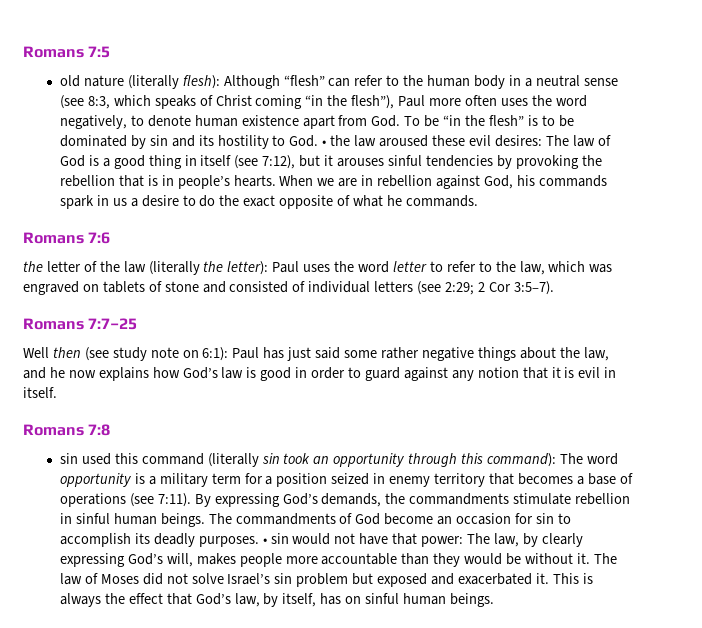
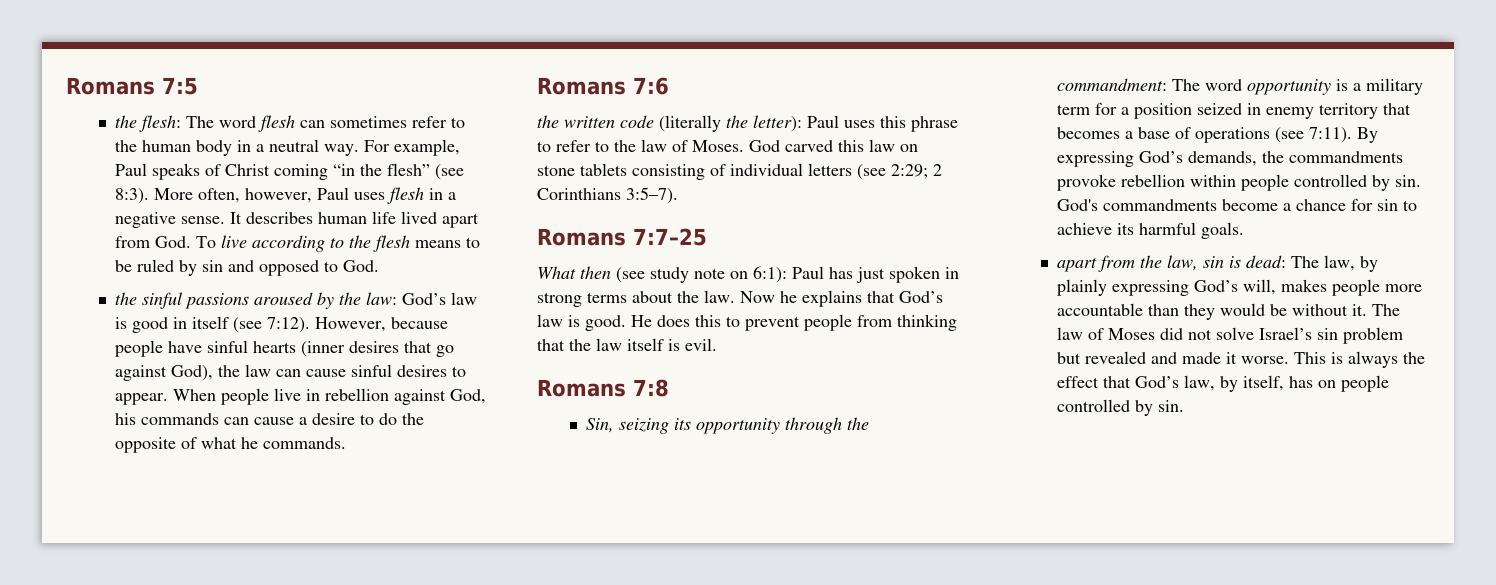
- old nature (literally flesh): Although “flesh” can refer to the human body in a neutral sense (see 8:3, which speaks of Christ coming “in the flesh”), Paul more often uses the word negatively, to denote human existence apart from God. To be “in the flesh” is to be dominated by sin and its hostility to God. • the law aroused these evil desires: The law of God is a good thing in itself (see 7:12), but it arouses sinful tendencies by provoking the rebellion that is in people’s hearts. When we are in rebellion against God, his commands spark in us a desire to do the exact opposite of what he commands.
+ the flesh: The word flesh can sometimes refer to the human body in a neutral way. For example, Paul speaks of Christ coming “in the flesh” (see 8:3). More often, however, Paul uses flesh in a negative sense. It describes human life lived apart from God. To live according to the flesh means to be ruled by sin and opposed to God.
+ the sinful passions aroused by the law: God’s law is good in itself (see 7:12). However, because people have sinful hearts (inner desires that go against God), the law can cause sinful desires to appear. When people live in rebellion against God, his commands can cause a desire to do the opposite of what he commands.
- the letter of the law (literally the letter): Paul uses the word letter to refer to the law, which was engraved on tablets of stone and consisted of individual letters (see 2:29; 2 Cor 3:5–7).
+ the written code (literally the letter): Paul uses this phrase to refer to the law of Moses. God carved this law on stone tablets consisting of individual letters (see 2:29; 2 Corinthians 3:5–7).
- Well then (see study note on 6:1): Paul has just said some rather negative things about the law, and he now explains how God’s law is good in order to guard against any notion that it is evil in itself.
+ What then (see study note on 6:1): Paul has just spoken in strong terms about the law. Now he explains that God’s law is good. He does this to prevent people from thinking that the law itself is evil.
  Romans 7:8
- sin used this command (literally sin took an opportunity through this command): The word opportunity is a military term for a position seized in enemy territory that becomes a base of operations (see 7:11).
+ Sin, seizing its opportunity through the commandment: The word opportunity is a military term for a position seized in enemy territory that becomes a base of operations (see 7:11).
- By expressing God’s demands, the commandments stimulate rebellion in sinful human beings. The commandments of God become an occasion for sin to accomplish its deadly purposes. • sin would not have that power: The law, by clearly expressing God’s will, makes people more accountable than they would be without it.
+ By expressing God’s demands, the commandments provoke rebellion within people controlled by sin. God's commandments become a chance for sin to achieve its harmful goals.
+ apart from the law, sin is dead: The law, by plainly expressing God’s will, makes people more accountable than they would be without it.
- The law of Moses did not solve Israel’s sin problem but exposed and exacerbated it.
+ The law of Moses did not solve Israel’s sin problem but revealed and made it worse.
- This is always the effect that God’s law, by itself, has on sinful human beings.
+ This is always the effect that God’s law, by itself, has on people controlled by sin.

